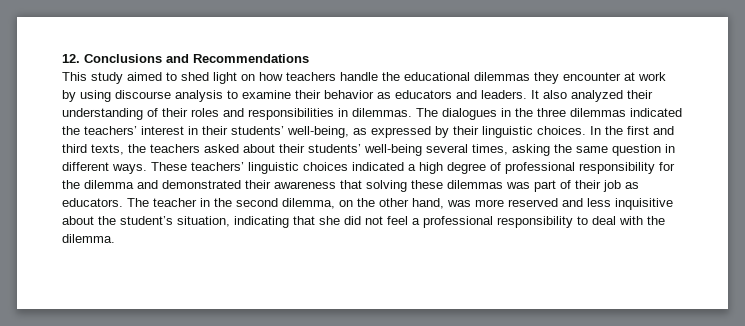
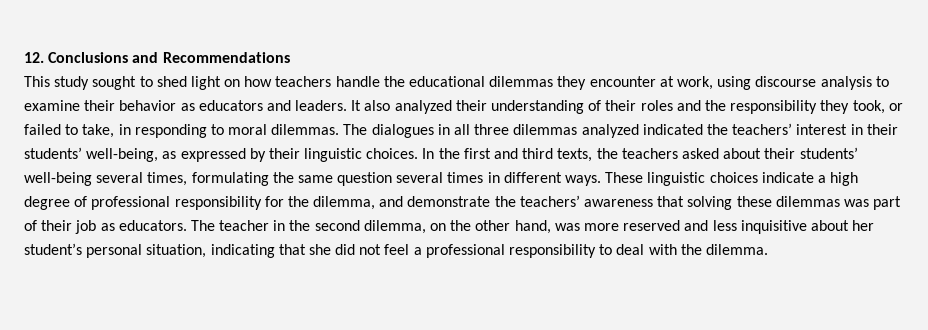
- This study aimed to shed light on how teachers handle the educational dilemmas they encounter at work by using discourse analysis to examine their behavior as educators and leaders.
+ This study sought to shed light on how teachers handle the educational dilemmas they encounter at work, using discourse analysis to examine their behavior as educators and leaders.
- It also analyzed their understanding of their roles and responsibilities in dilemmas.
+ It also analyzed their understanding of their roles and the responsibility they took, or failed to take, in responding to moral dilemmas.
- The dialogues in the three dilemmas indicated the teachers’ interest in their students’ well-being, as expressed by their linguistic choices.
+ The dialogues in all three dilemmas analyzed indicated the teachers’ interest in their students’ well-being, as expressed by their linguistic choices.
- In the first and third texts, the teachers asked about their students’ well-being several times, asking the same question in different ways.
+ In the first and third texts, the teachers asked about their students’ well-being several times, formulating the same question several times in different ways.
- These teachers’ linguistic choices indicated a high degree of professional responsibility for the dilemma and demonstrated their awareness that solving these dilemmas was part of their job as educators.
+ These linguistic choices indicate a high degree of professional responsibility for the dilemma, and demonstrate the teachers’ awareness that solving these dilemmas was part of their job as educators.
- The teacher in the second dilemma, on the other hand, was more reserved and less inquisitive about the student’s situation, indicating that she did not feel a professional responsibility to deal with the dilemma.
+ The teacher in the second dilemma, on the other hand, was more reserved and less inquisitive about her student’s personal situation, indicating that she did not feel a professional responsibility to deal with the dilemma.

